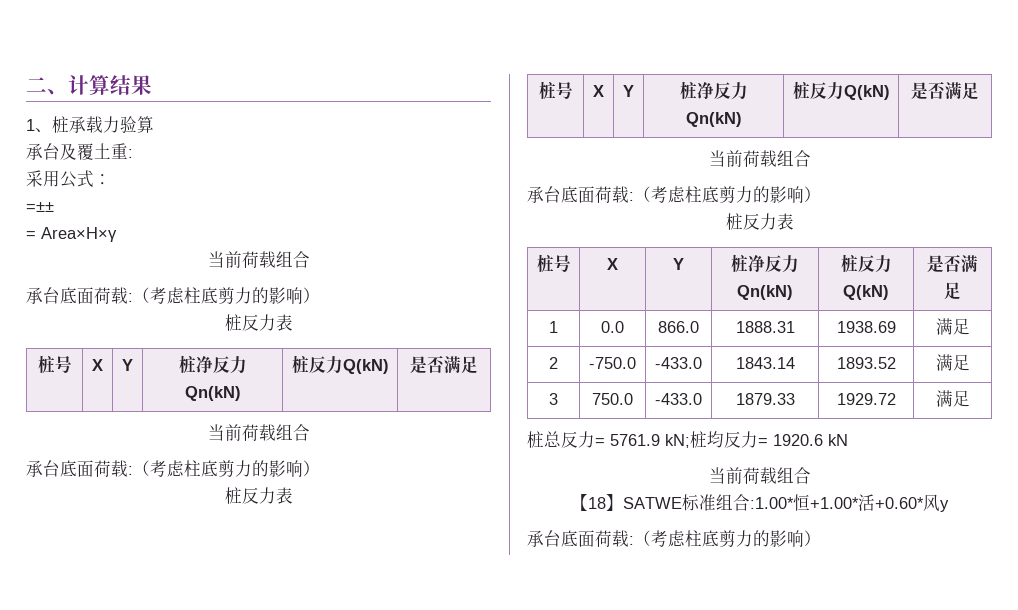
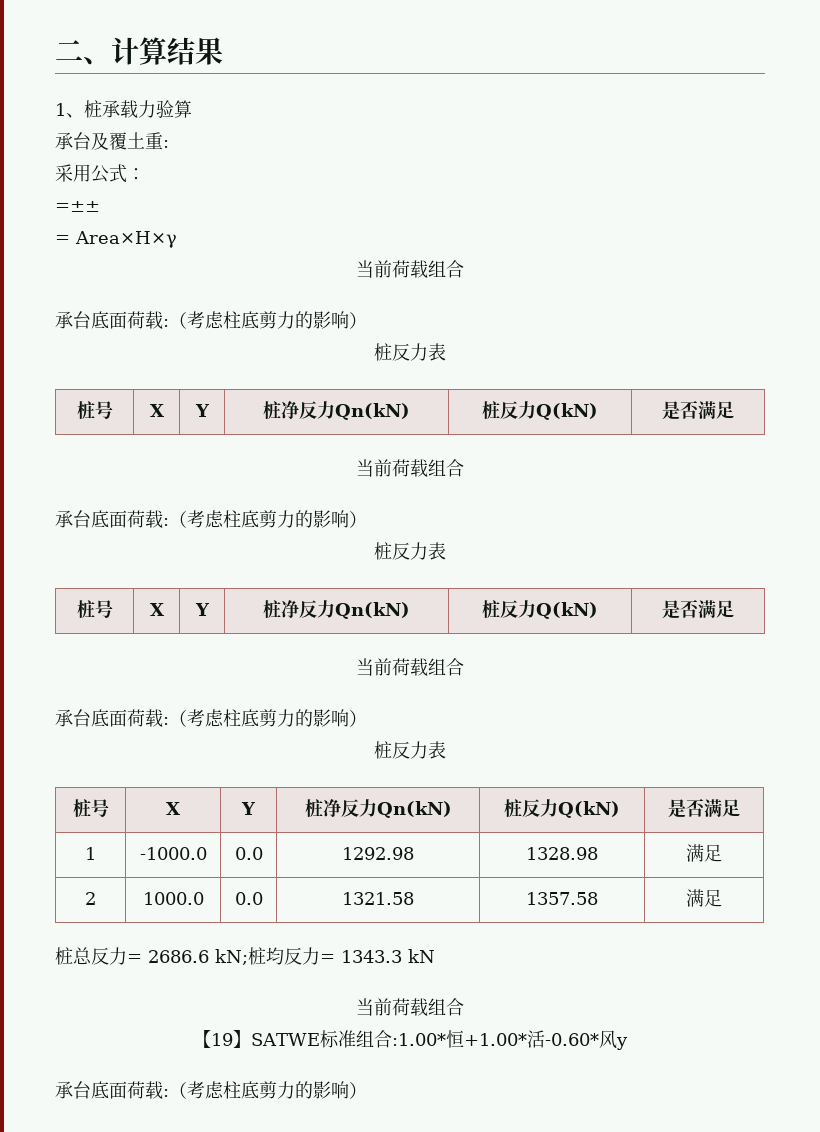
- 1 | 0.0 | 866.0 | 1888.31 | 1938.69 | 满足
+ 1 | -1000.0 | 0.0 | 1292.98 | 1328.98 | 满足
- 2 | -750.0 | -433.0 | 1843.14 | 1893.52 | 满足
- 3 | 750.0 | -433.0 | 1879.33 | 1929.72 | 满足
+ 2 | 1000.0 | 0.0 | 1321.58 | 1357.58 | 满足
- 桩总反力= 5761.9 kN;桩均反力= 1920.6 kN
+ 桩总反力= 2686.6 kN;桩均反力= 1343.3 kN
- 【18】SATWE标准组合:1.00*恒+1.00*活+0.60*风y
+ 【19】SATWE标准组合:1.00*恒+1.00*活-0.60*风y

